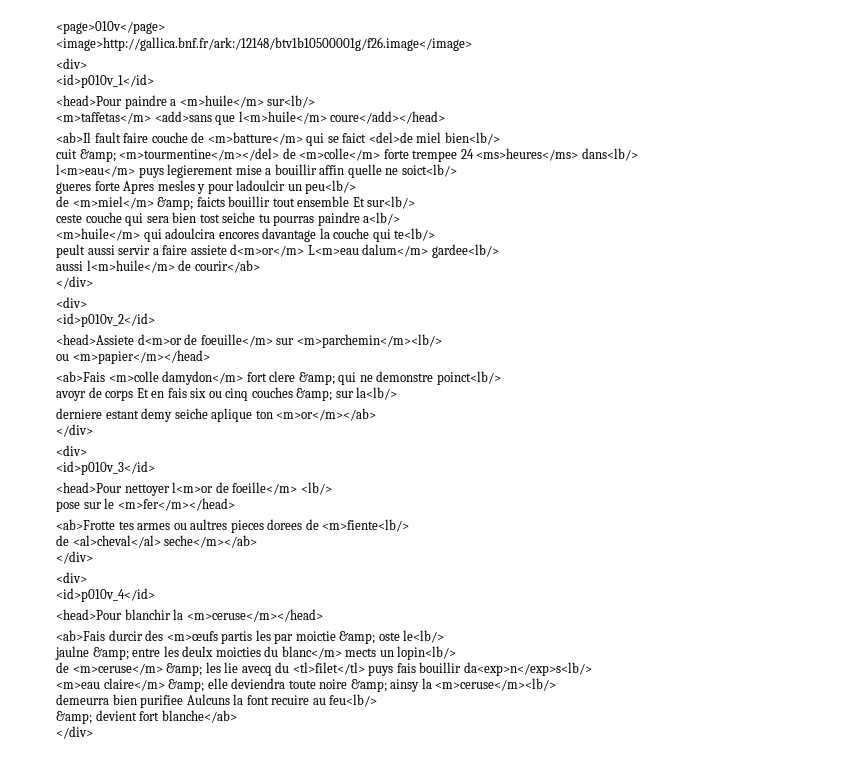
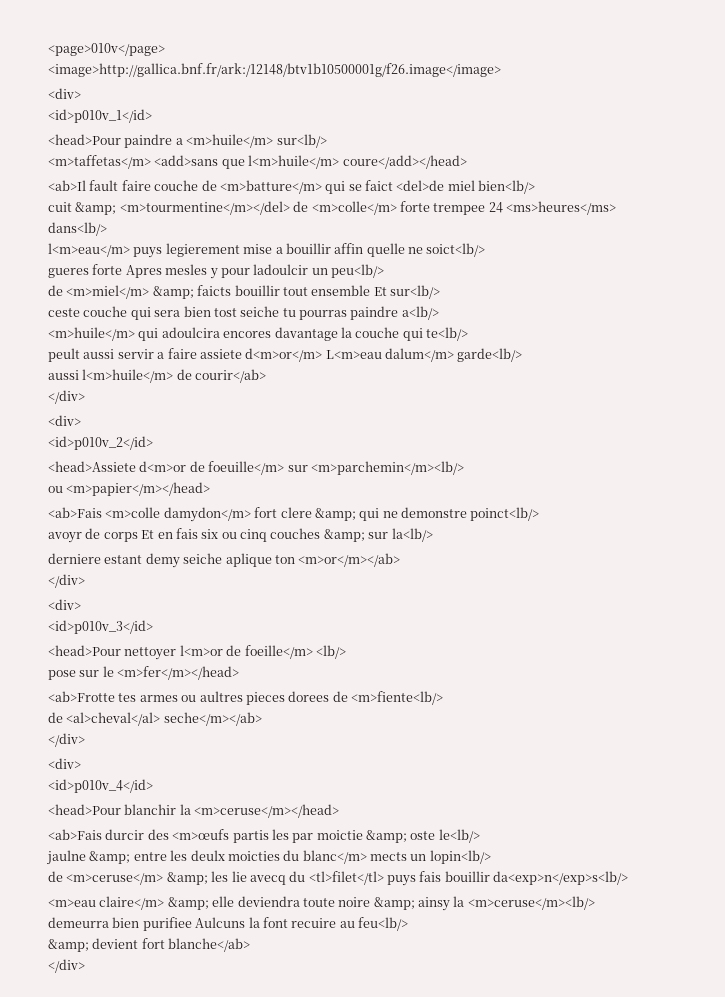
- peult aussi servir a faire assiete d<m>or</m> L<m>eau dalum</m> gardee<lb/>
+ peult aussi servir a faire assiete d<m>or</m> L<m>eau dalum</m> garde<lb/>

